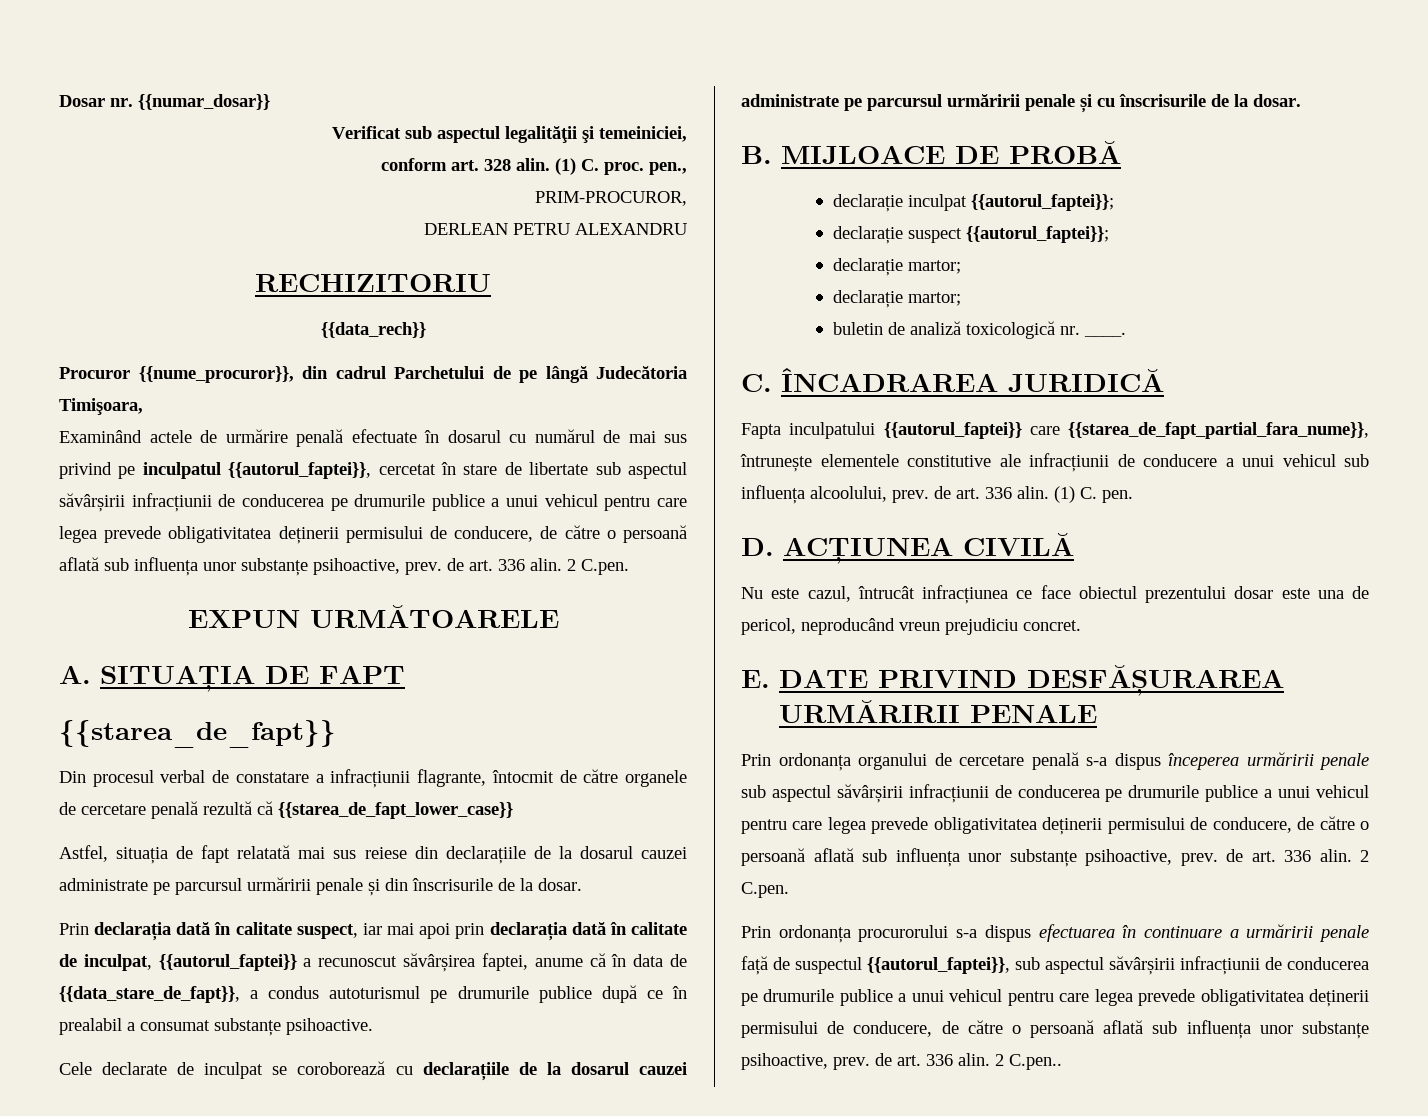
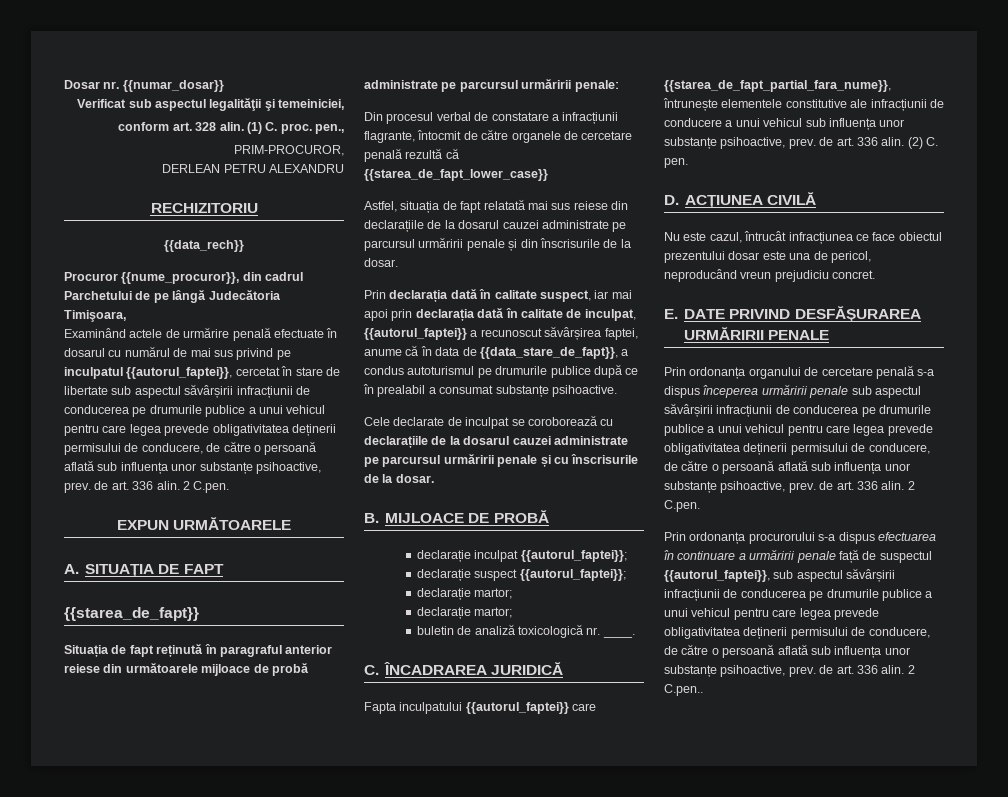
+ Situația de fapt reținută în paragraful anterior reiese din următoarele mijloace de probă administrate pe parcursul urmăririi penale:
- Fapta inculpatului {{autorul_faptei}} care {{starea_de_fapt_partial_fara_nume}}, întrunește elementele constitutive ale infracțiunii de conducere a unui vehicul sub influența alcoolului, prev. de art. 336 alin. (1) C. pen.
+ Fapta inculpatului {{autorul_faptei}} care {{starea_de_fapt_partial_fara_nume}}, întrunește elementele constitutive ale infracțiunii de conducere a unui vehicul sub influența unor substanțe psihoactive, prev. de art. 336 alin. (2) C. pen.

